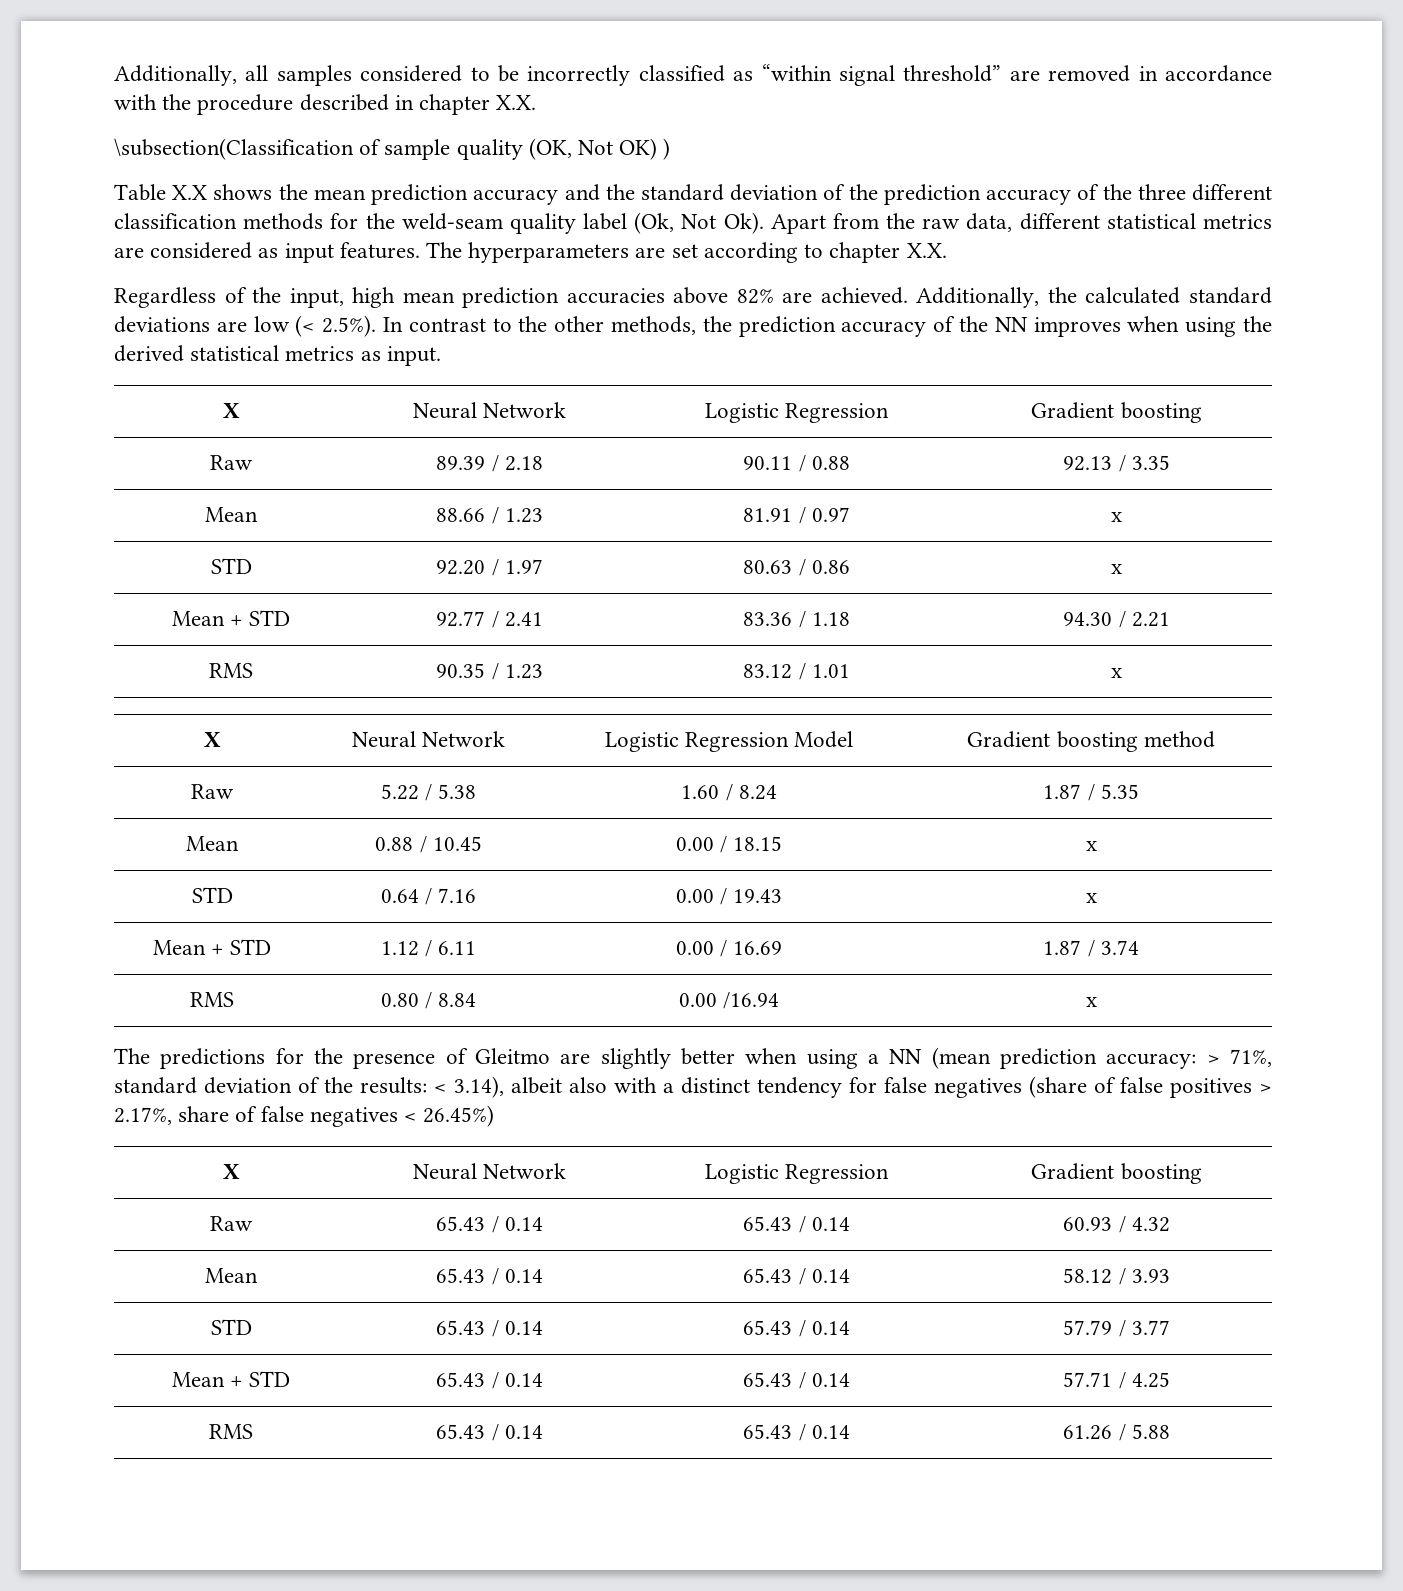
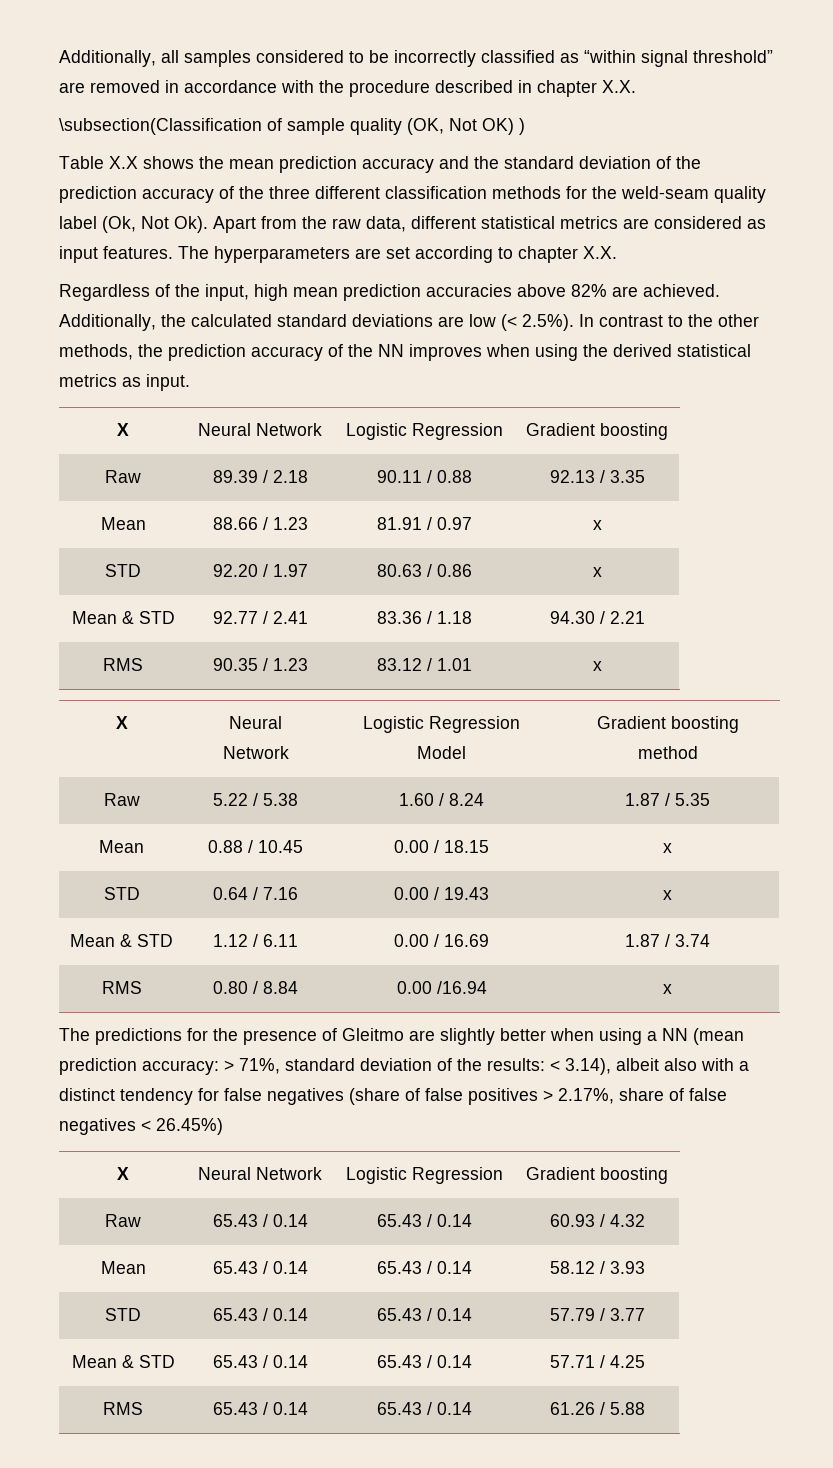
- Mean + STD | 92.77 / 2.41 | 83.36 / 1.18 | 94.30 / 2.21
+ Mean & STD | 92.77 / 2.41 | 83.36 / 1.18 | 94.30 / 2.21
- Mean + STD | 1.12 / 6.11 | 0.00 / 16.69 | 1.87 / 3.74
+ Mean & STD | 1.12 / 6.11 | 0.00 / 16.69 | 1.87 / 3.74
- Mean + STD | 65.43 / 0.14 | 65.43 / 0.14 | 57.71 / 4.25
+ Mean & STD | 65.43 / 0.14 | 65.43 / 0.14 | 57.71 / 4.25

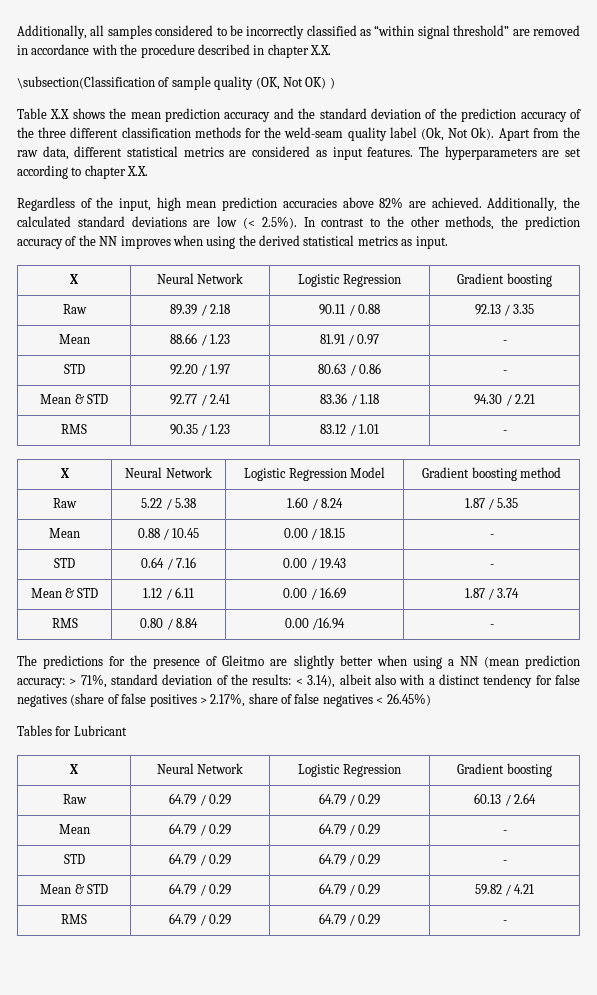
- Mean | 88.66 / 1.23 | 81.91 / 0.97 | x
+ Mean | 88.66 / 1.23 | 81.91 / 0.97 | -
- STD | 92.20 / 1.97 | 80.63 / 0.86 | x
+ STD | 92.20 / 1.97 | 80.63 / 0.86 | -
- RMS | 90.35 / 1.23 | 83.12 / 1.01 | x
+ RMS | 90.35 / 1.23 | 83.12 / 1.01 | -
- Mean | 0.88 / 10.45 | 0.00 / 18.15 | x
+ Mean | 0.88 / 10.45 | 0.00 / 18.15 | -
- STD | 0.64 / 7.16 | 0.00 / 19.43 | x
+ STD | 0.64 / 7.16 | 0.00 / 19.43 | -
- RMS | 0.80 / 8.84 | 0.00 /16.94 | x
+ RMS | 0.80 / 8.84 | 0.00 /16.94 | -
  The predictions for the presence of Gleitmo are slightly better when using a NN (mean prediction accuracy: > 71%, standard deviation of the results: < 3.14), albeit also with a distinct tendency for false negatives (share of false positives > 2.17%, share of false negatives < 26.45%)
+ Tables for Lubricant
  X | Neural Network | Logistic Regression | Gradient boosting
- Raw | 65.43 / 0.14 | 65.43 / 0.14 | 60.93 / 4.32
- Mean | 65.43 / 0.14 | 65.43 / 0.14 | 58.12 / 3.93
- STD | 65.43 / 0.14 | 65.43 / 0.14 | 57.79 / 3.77
- Mean & STD | 65.43 / 0.14 | 65.43 / 0.14 | 57.71 / 4.25
- RMS | 65.43 / 0.14 | 65.43 / 0.14 | 61.26 / 5.88
+ Raw | 64.79 / 0.29 | 64.79 / 0.29 | 60.13 / 2.64
+ Mean | 64.79 / 0.29 | 64.79 / 0.29 | -
+ STD | 64.79 / 0.29 | 64.79 / 0.29 | -
+ Mean & STD | 64.79 / 0.29 | 64.79 / 0.29 | 59.82 / 4.21
+ RMS | 64.79 / 0.29 | 64.79 / 0.29 | -

